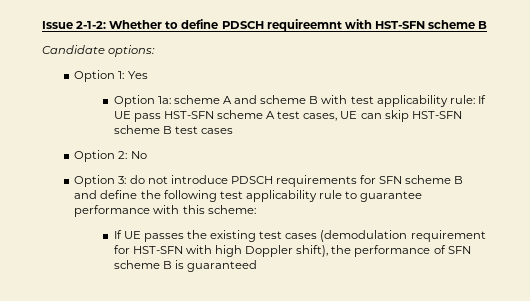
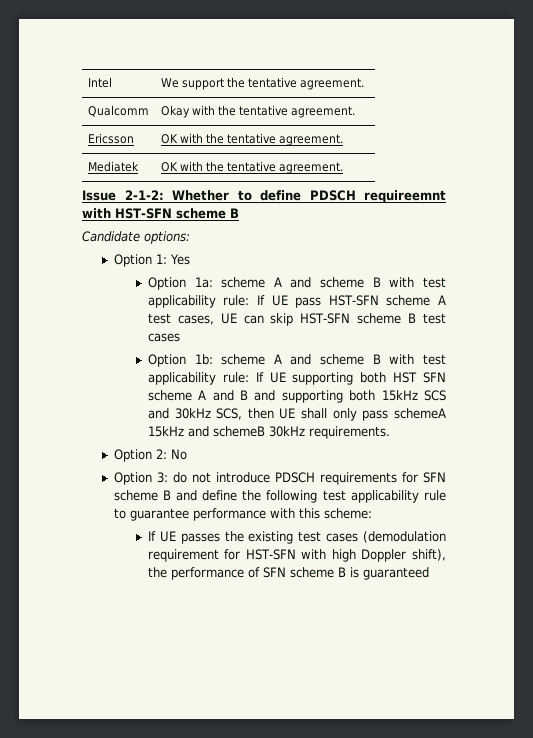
+ Intel | We support the tentative agreement.
+ Qualcomm | Okay with the tentative agreement.
+ Ericsson | OK with the tentative agreement.
+ Mediatek | OK with the tentative agreement.
+ Option 1b: scheme A and scheme B with test applicability rule: If UE supporting both HST SFN scheme A and B and supporting both 15kHz SCS and 30kHz SCS, then UE shall only pass schemeA 15kHz and schemeB 30kHz requirements.

